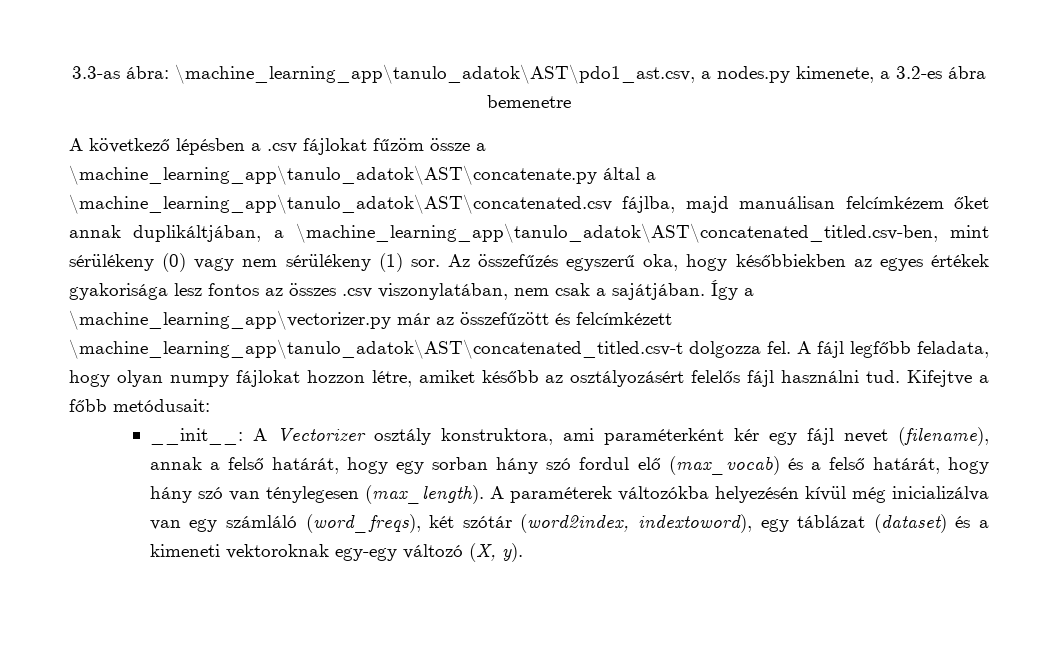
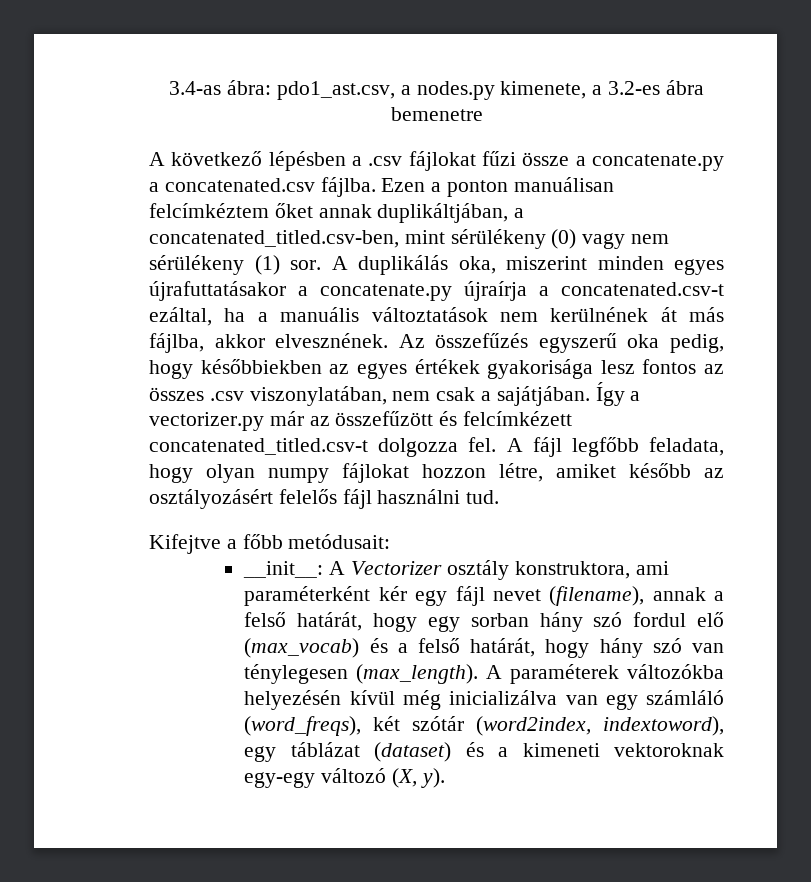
- 3.3-as ábra: \machine_learning_app\tanulo_adatok\AST\pdo1_ast.csv, a nodes.py kimenete, a 3.2-es ábra bemenetre
+ 3.4-as ábra: pdo1_ast.csv, a nodes.py kimenete, a 3.2-es ábra bemenetre
- A következő lépésben a .csv fájlokat fűzöm össze a \machine_learning_app\tanulo_adatok\AST\concatenate.py által a \machine_learning_app\tanulo_adatok\AST\concatenated.csv fájlba, majd manuálisan felcímkézem őket annak duplikáltjában, a \machine_learning_app\tanulo_adatok\AST\concatenated_titled.csv-ben, mint sérülékeny (0) vagy nem sérülékeny (1) sor.
+ A következő lépésben a .csv fájlokat fűzi össze a concatenate.py a concatenated.csv fájlba. Ezen a ponton manuálisan felcímkéztem őket annak duplikáltjában, a concatenated_titled.csv-ben, mint sérülékeny (0) vagy nem sérülékeny (1) sor.
+ A duplikálás oka, miszerint minden egyes újrafuttatásakor a concatenate.py újraírja a concatenated.csv-t ezáltal, ha a manuális változtatások nem kerülnének át más fájlba, akkor elvesznének.
- Az összefűzés egyszerű oka, hogy későbbiekben az egyes értékek gyakorisága lesz fontos az összes .csv viszonylatában, nem csak a sajátjában.
+ Az összefűzés egyszerű oka pedig, hogy későbbiekben az egyes értékek gyakorisága lesz fontos az összes .csv viszonylatában, nem csak a sajátjában.
- Így a \machine_learning_app\vectorizer.py már az összefűzött és felcímkézett \machine_learning_app\tanulo_adatok\AST\concatenated_titled.csv-t dolgozza fel.
+ Így a vectorizer.py már az összefűzött és felcímkézett concatenated_titled.csv-t dolgozza fel.
- A fájl legfőbb feladata, hogy olyan numpy fájlokat hozzon létre, amiket később az osztályozásért felelős fájl használni tud. Kifejtve a főbb metódusait:
+ A fájl legfőbb feladata, hogy olyan numpy fájlokat hozzon létre, amiket később az osztályozásért felelős fájl használni tud.
+ Kifejtve a főbb metódusait:

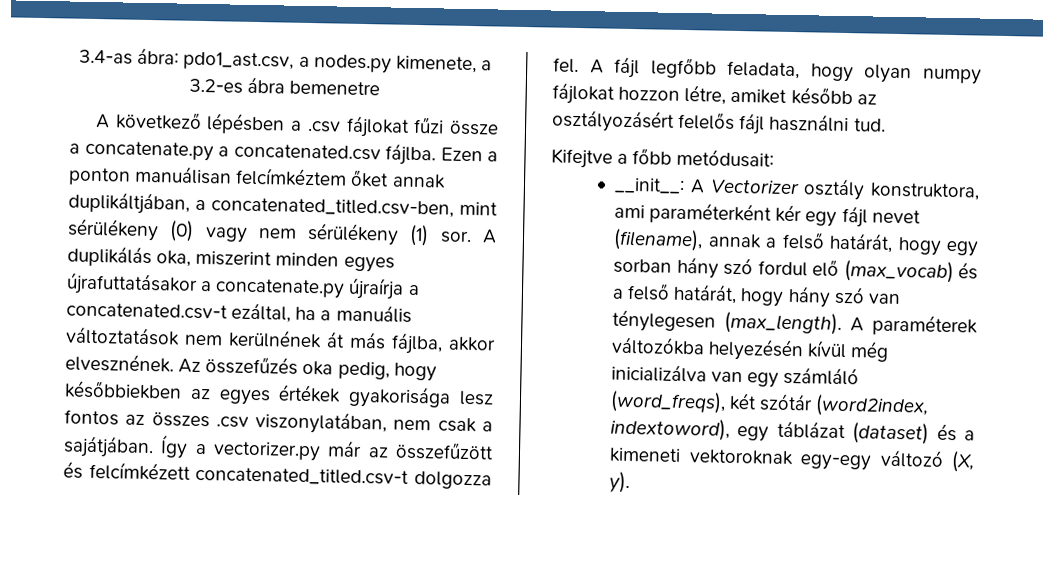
- Az összefűzés egyszerű oka pedig, hogy későbbiekben az egyes értékek gyakorisága lesz fontos az összes .csv viszonylatában, nem csak a sajátjában.
+ Az összefűzés oka pedig, hogy későbbiekben az egyes értékek gyakorisága lesz fontos az összes .csv viszonylatában, nem csak a sajátjában.

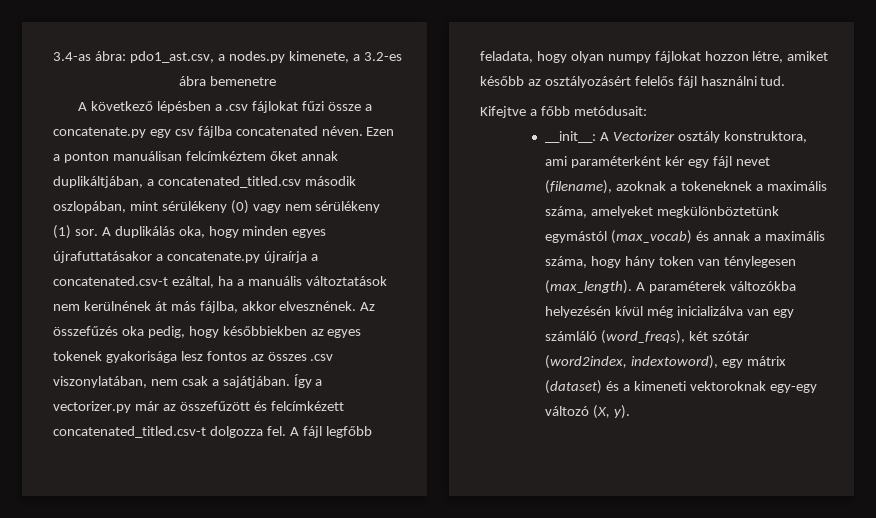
- A következő lépésben a .csv fájlokat fűzi össze a concatenate.py a concatenated.csv fájlba.
+ A következő lépésben a .csv fájlokat fűzi össze a concatenate.py egy csv fájlba concatenated néven.
- Ezen a ponton manuálisan felcímkéztem őket annak duplikáltjában, a concatenated_titled.csv-ben, mint sérülékeny (0) vagy nem sérülékeny (1) sor.
+ Ezen a ponton manuálisan felcímkéztem őket annak duplikáltjában, a concatenated_titled.csv második oszlopában, mint sérülékeny (0) vagy nem sérülékeny (1) sor.
- A duplikálás oka, miszerint minden egyes újrafuttatásakor a concatenate.py újraírja a concatenated.csv-t ezáltal, ha a manuális változtatások nem kerülnének át más fájlba, akkor elvesznének.
+ A duplikálás oka, hogy minden egyes újrafuttatásakor a concatenate.py újraírja a concatenated.csv-t ezáltal, ha a manuális változtatások nem kerülnének át más fájlba, akkor elvesznének.
- Az összefűzés oka pedig, hogy későbbiekben az egyes értékek gyakorisága lesz fontos az összes .csv viszonylatában, nem csak a sajátjában.
+ Az összefűzés oka pedig, hogy későbbiekben az egyes tokenek gyakorisága lesz fontos az összes .csv viszonylatában, nem csak a sajátjában.
- __init__: A Vectorizer osztály konstruktora, ami paraméterként kér egy fájl nevet (filename), annak a felső határát, hogy egy sorban hány szó fordul elő (max_vocab) és a felső határát, hogy hány szó van ténylegesen (max_length).
+ __init__: A Vectorizer osztály konstruktora, ami paraméterként kér egy fájl nevet (filename), azoknak a tokeneknek a maximális száma, amelyeket megkülönböztetünk egymástól (max_vocab) és annak a maximális száma, hogy hány token van ténylegesen (max_length).
- A paraméterek változókba helyezésén kívül még inicializálva van egy számláló (word_freqs), két szótár (word2index, indextoword), egy táblázat (dataset) és a kimeneti vektoroknak egy-egy változó (X, y).
+ A paraméterek változókba helyezésén kívül még inicializálva van egy számláló (word_freqs), két szótár (word2index, indextoword), egy mátrix (dataset) és a kimeneti vektoroknak egy-egy változó (X, y).

